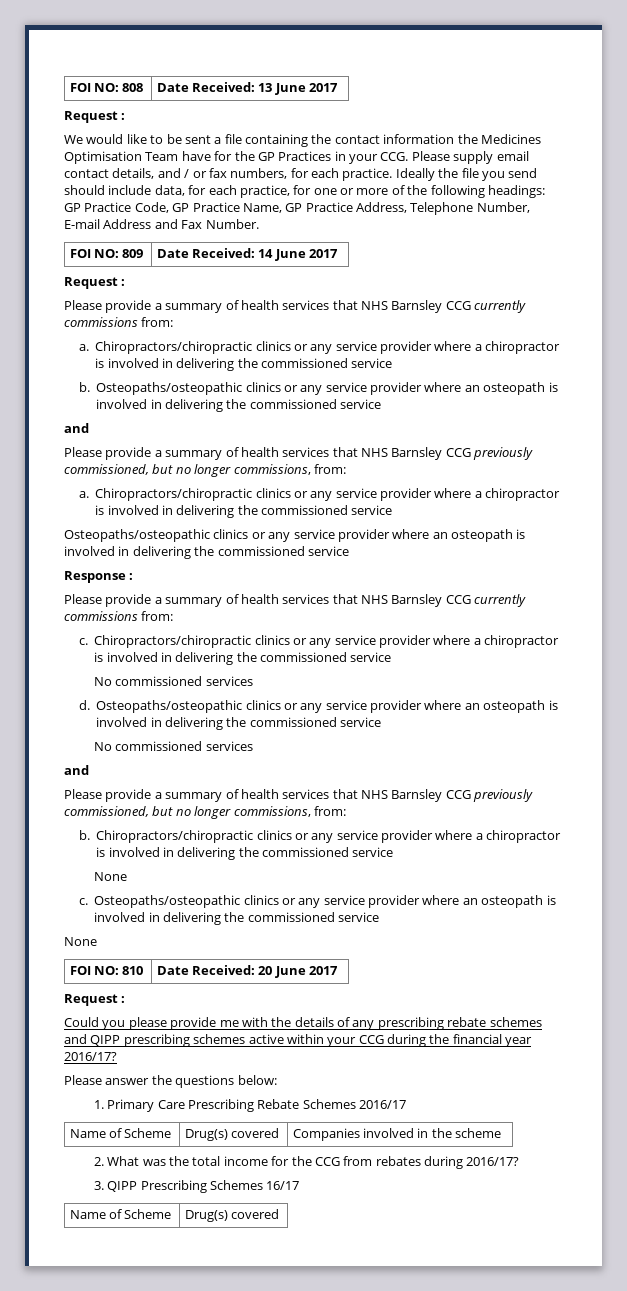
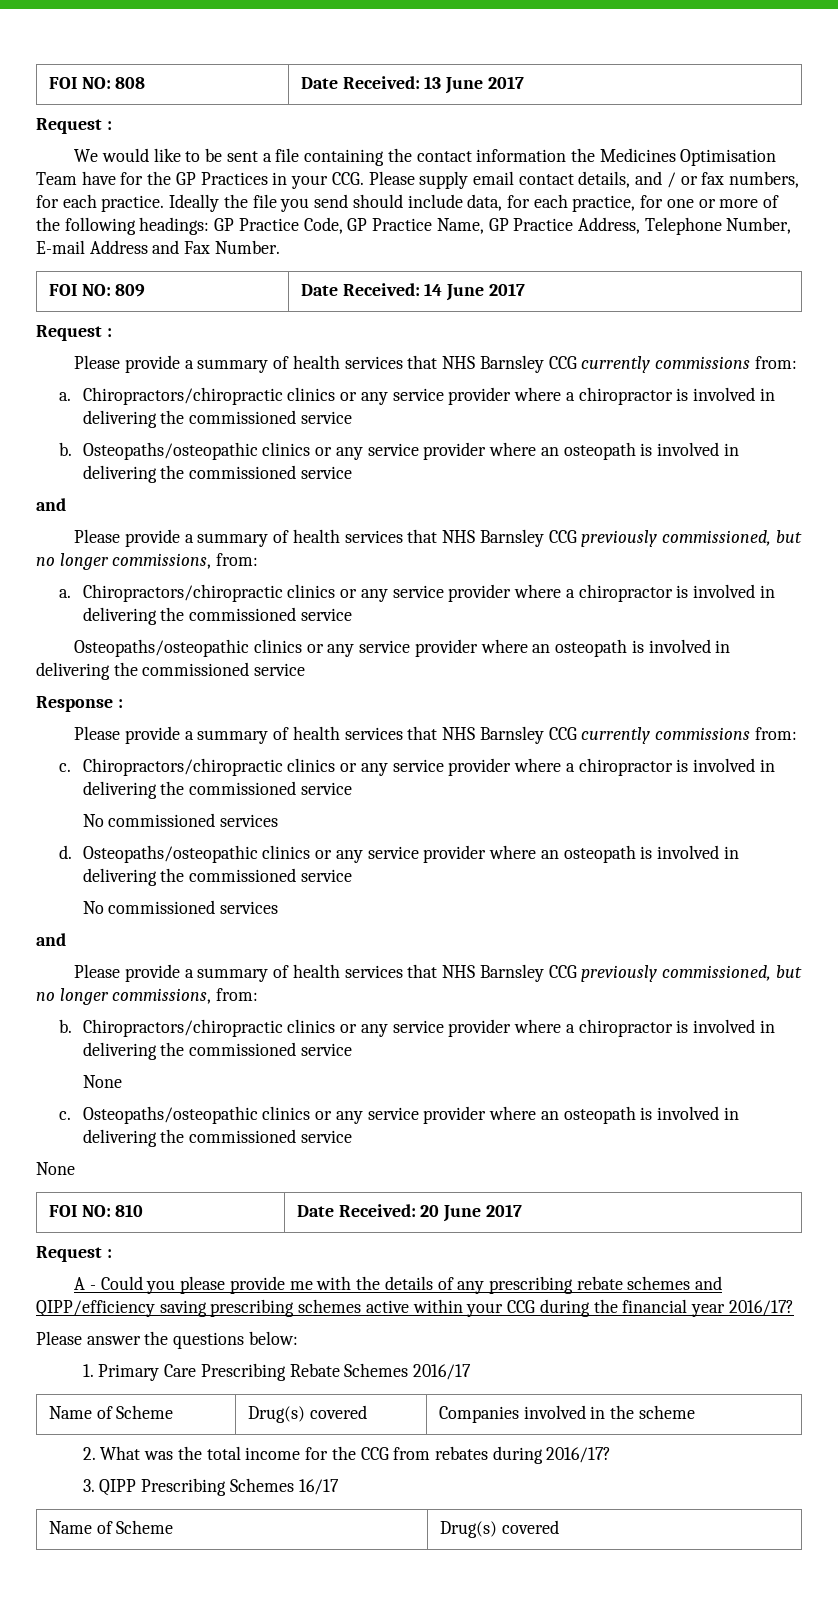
- Could you please provide me with the details of any prescribing rebate schemes and QIPP prescribing schemes active within your CCG during the financial year 2016/17?
+ A - Could you please provide me with the details of any prescribing rebate schemes and QIPP/efficiency saving prescribing schemes active within your CCG during the financial year 2016/17?

